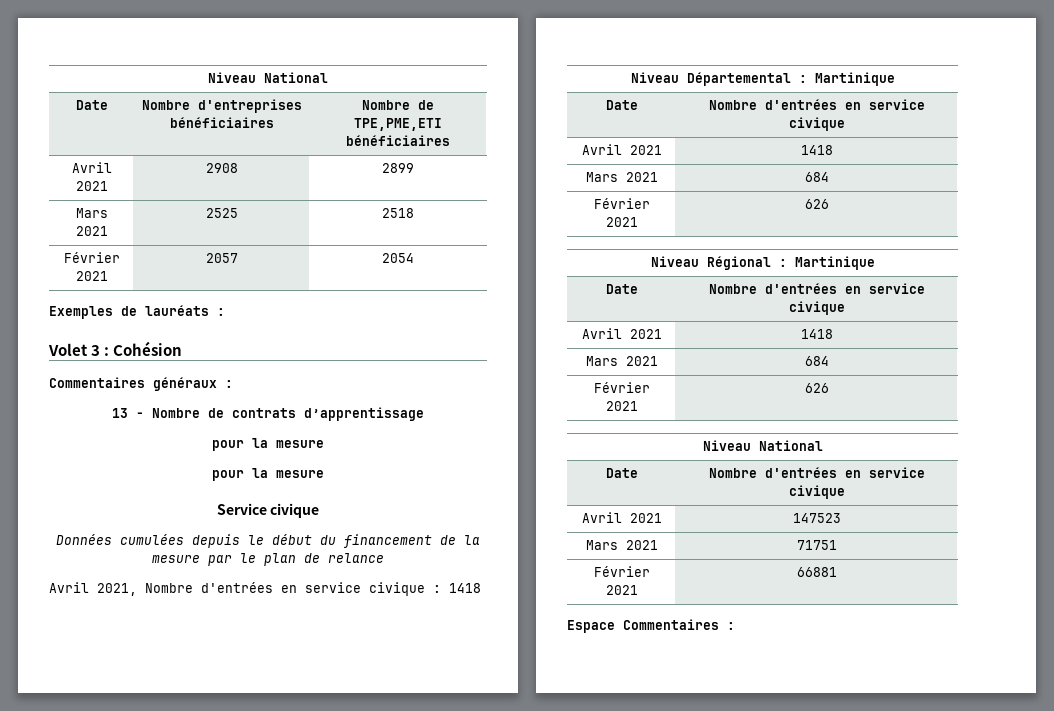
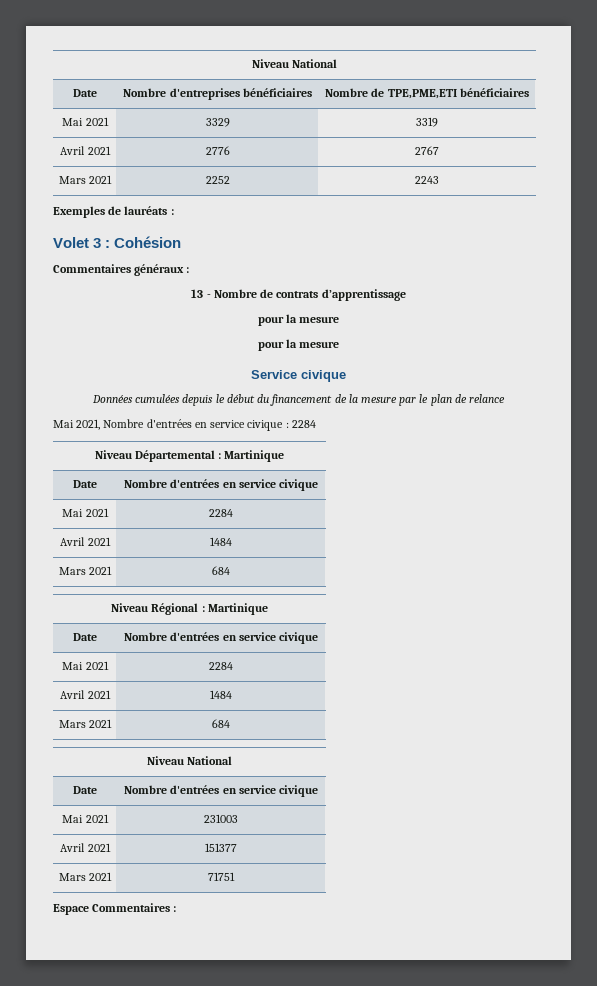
- Avril 2021 | 2908 | 2899
- Mars 2021 | 2525 | 2518
- Février 2021 | 2057 | 2054
+ Mai 2021 | 3329 | 3319
+ Avril 2021 | 2776 | 2767
+ Mars 2021 | 2252 | 2243
- Avril 2021, Nombre d'entrées en service civique : 1418
+ Mai 2021, Nombre d'entrées en service civique : 2284
  Niveau Départemental : Martinique
  Date | Nombre d'entrées en service civique
- Avril 2021 | 1418
+ Mai 2021 | 2284
+ Avril 2021 | 1484
  Mars 2021 | 684
- Février 2021 | 626
  Niveau Régional : Martinique
  Date | Nombre d'entrées en service civique
- Avril 2021 | 1418
+ Mai 2021 | 2284
+ Avril 2021 | 1484
  Mars 2021 | 684
- Février 2021 | 626
- Avril 2021 | 147523
+ Mai 2021 | 231003
+ Avril 2021 | 151377
- Février 2021 | 66881

